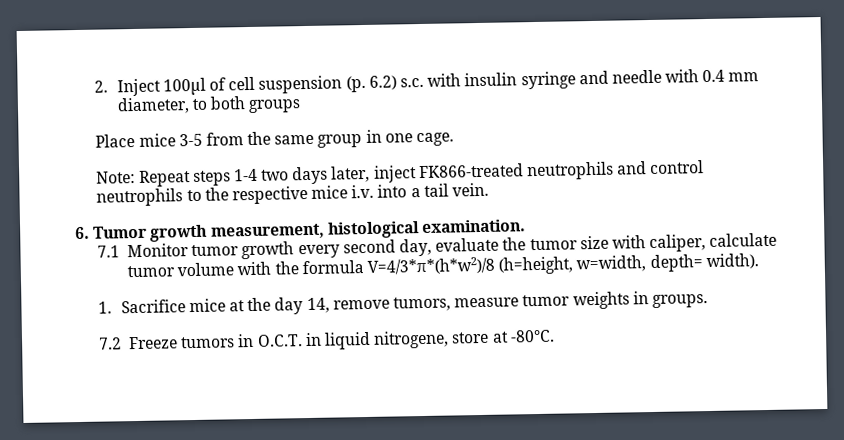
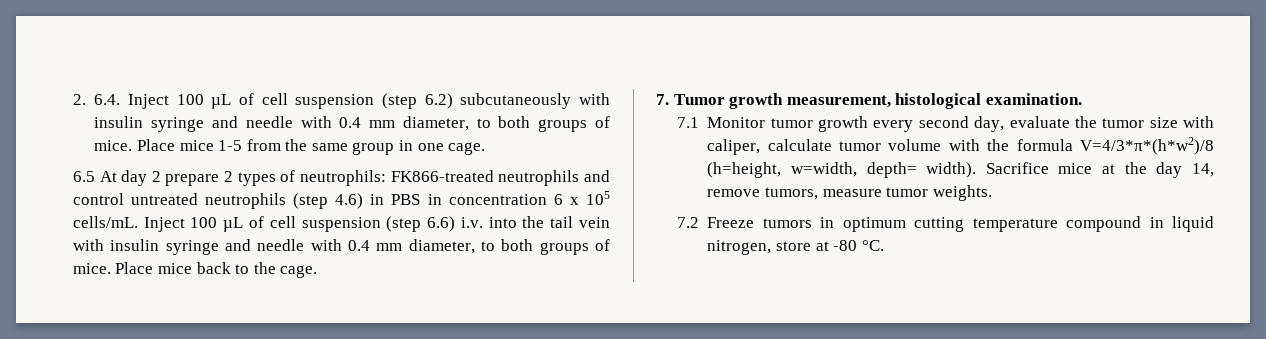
- 2. Inject 100µl of cell suspension (p. 6.2) s.c. with insulin syringe and needle with 0.4 mm diameter, to both groups
- Place mice 3-5 from the same group in one cage.
+ 2. 6.4. Inject 100 µL of cell suspension (step 6.2) subcutaneously with insulin syringe and needle with 0.4 mm diameter, to both groups of mice. Place mice 1-5 from the same group in one cage.
- Note: Repeat steps 1-4 two days later, inject FK866-treated neutrophils and control neutrophils to the respective mice i.v. into a tail vein.
- 6. Tumor growth measurement, histological examination.
+ 6.5 At day 2 prepare 2 types of neutrophils: FK866-treated neutrophils and control untreated neutrophils (step 4.6) in PBS in concentration 6 x 105 cells/mL. Inject 100 µL of cell suspension (step 6.6) i.v. into the tail vein with insulin syringe and needle with 0.4 mm diameter, to both groups of mice. Place mice back to the cage.
+ 7. Tumor growth measurement, histological examination.
- 7.1 Monitor tumor growth every second day, evaluate the tumor size with caliper, calculate tumor volume with the formula V=4/3*π*(h*w2)/8 (h=height, w=width, depth= width).
- 1. Sacrifice mice at the day 14, remove tumors, measure tumor weights in groups.
+ 7.1 Monitor tumor growth every second day, evaluate the tumor size with caliper, calculate tumor volume with the formula V=4/3*π*(h*w2)/8 (h=height, w=width, depth= width). Sacrifice mice at the day 14, remove tumors, measure tumor weights.
- 7.2 Freeze tumors in O.C.T. in liquid nitrogene, store at -80°C.
+ 7.2 Freeze tumors in optimum cutting temperature compound in liquid nitrogen, store at -80 °C.

